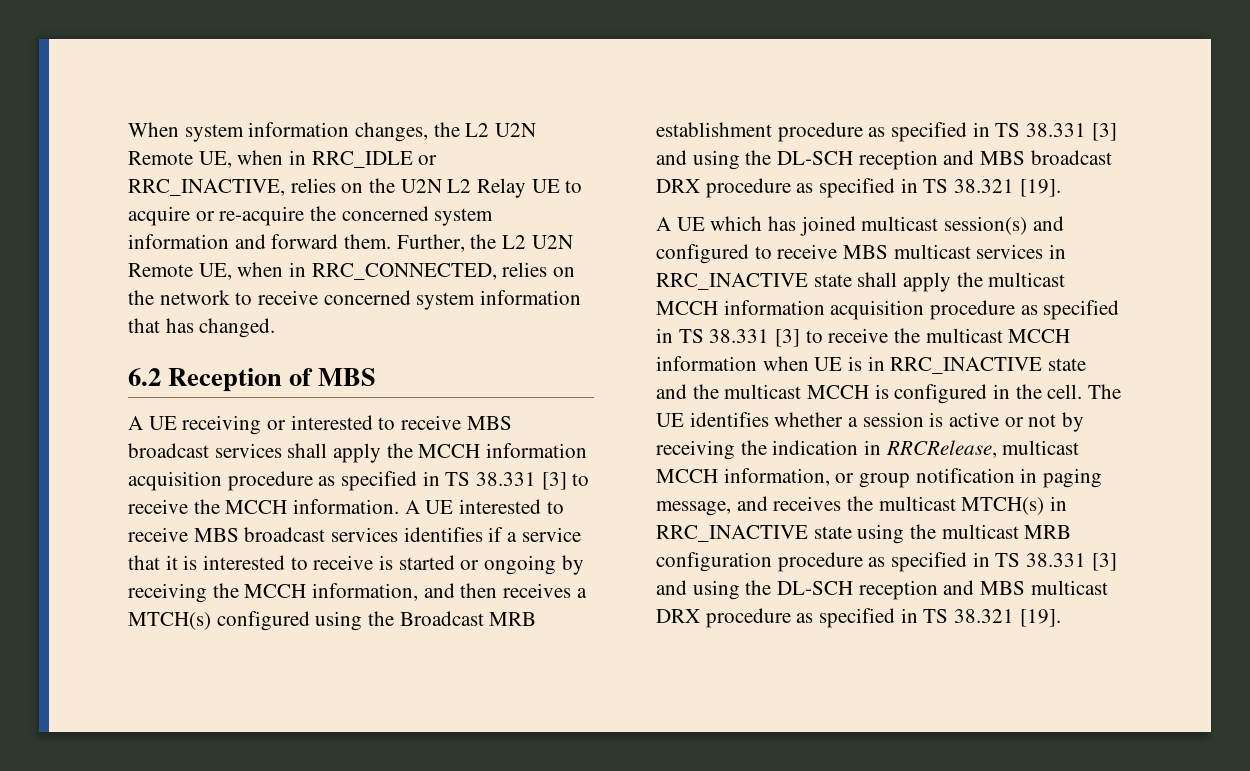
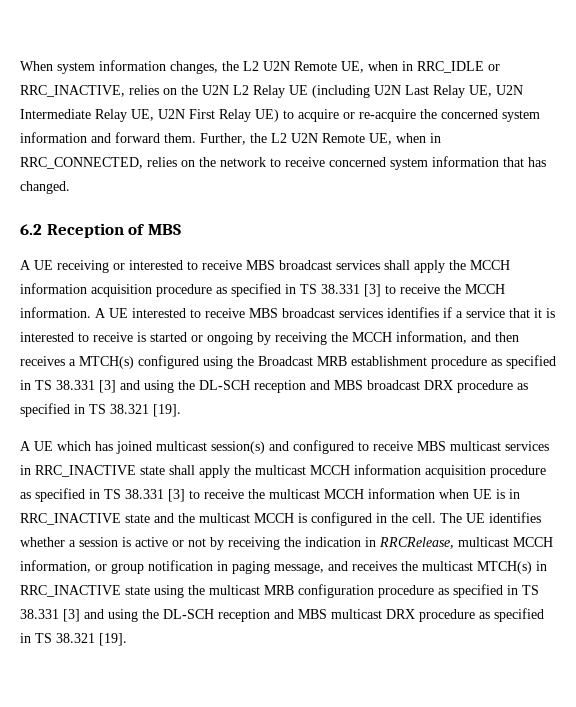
- When system information changes, the L2 U2N Remote UE, when in RRC_IDLE or RRC_INACTIVE, relies on the U2N L2 Relay UE to acquire or re-acquire the concerned system information and forward them.
+ When system information changes, the L2 U2N Remote UE, when in RRC_IDLE or RRC_INACTIVE, relies on the U2N L2 Relay UE (including U2N Last Relay UE, U2N Intermediate Relay UE, U2N First Relay UE) to acquire or re-acquire the concerned system information and forward them.

